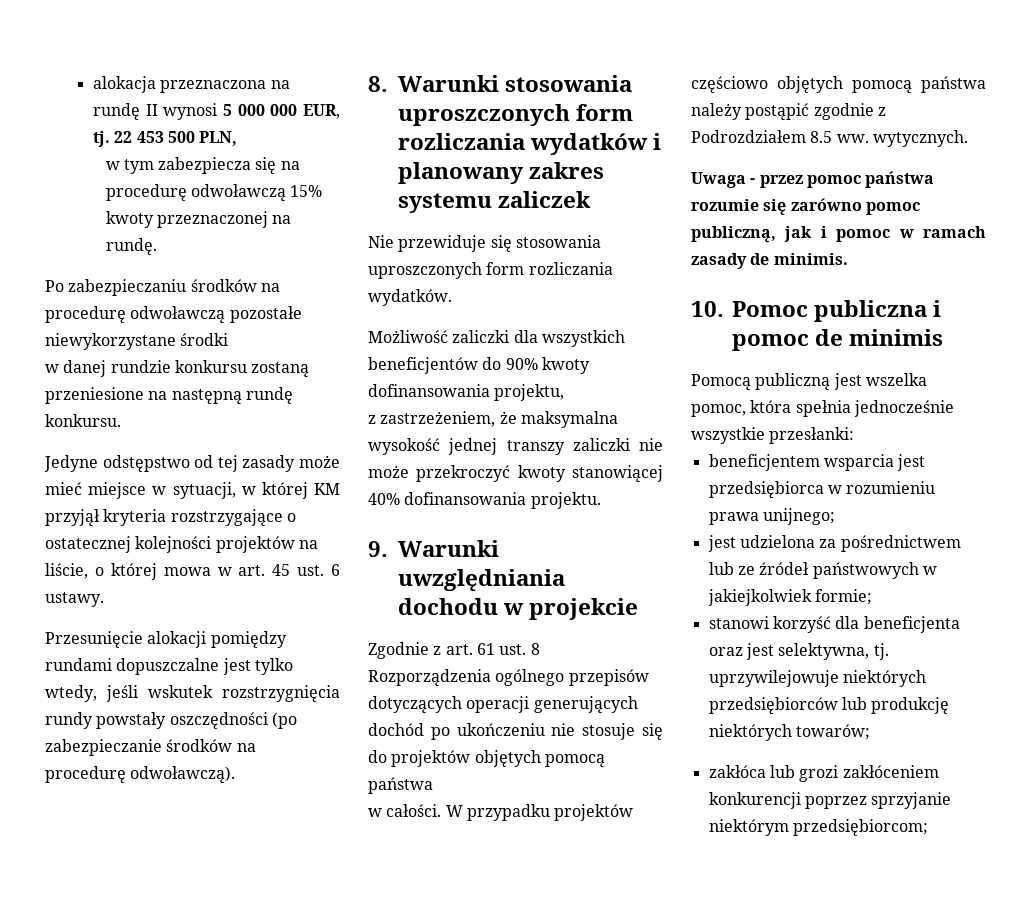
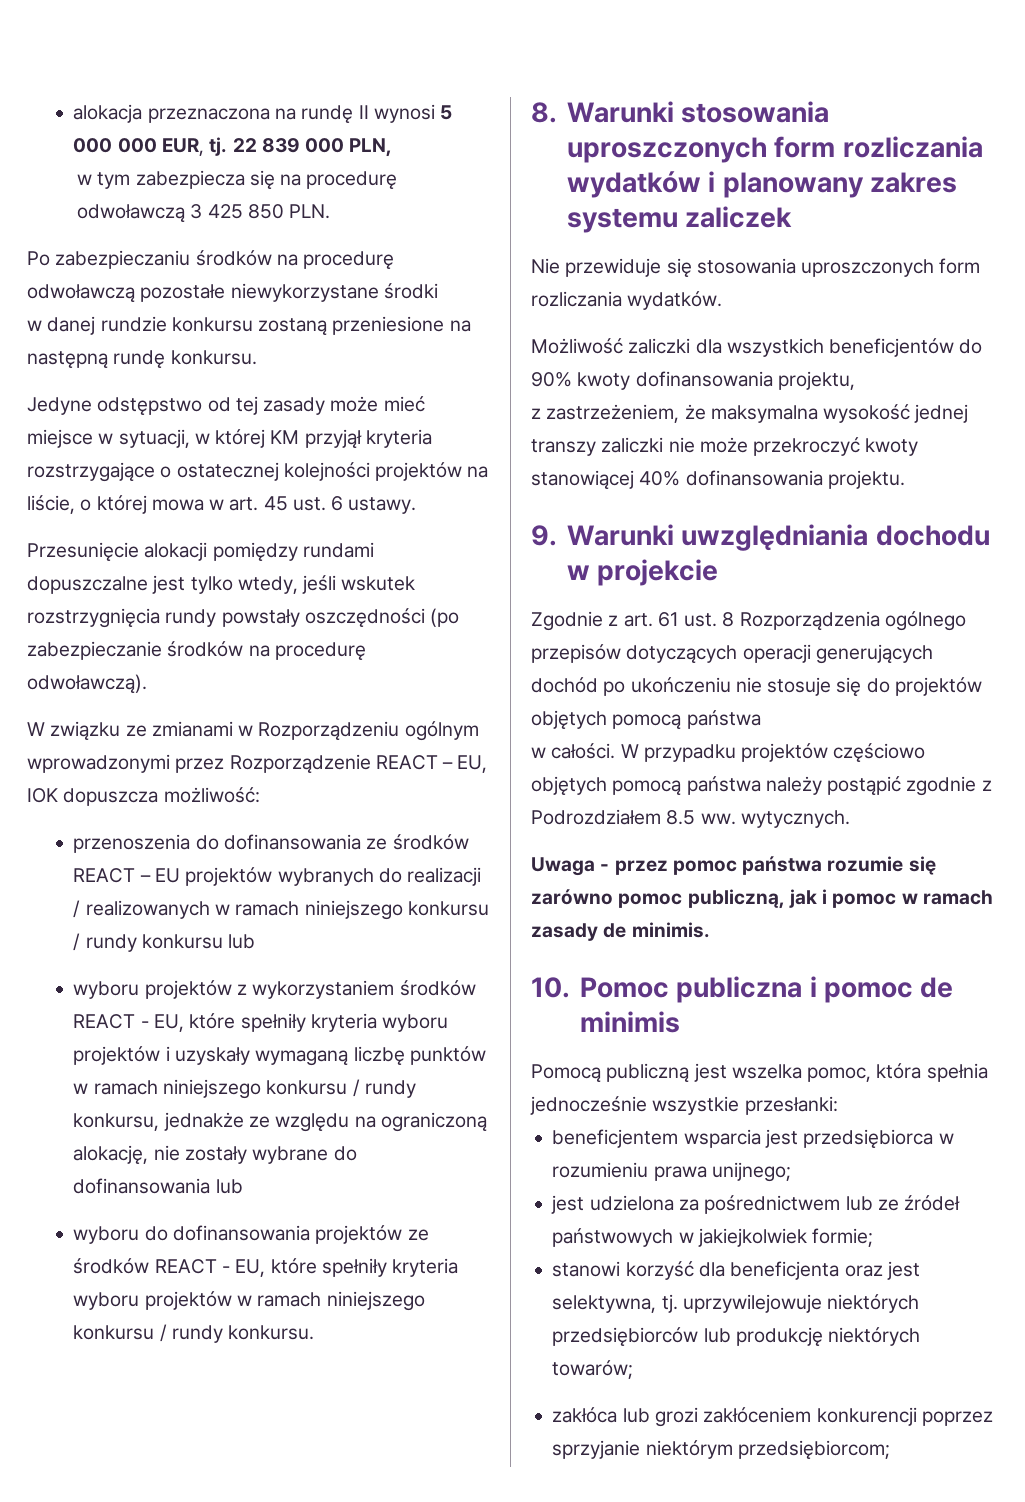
- 22 453 500 PLN,
+ 22 839 000 PLN,
- w tym zabezpiecza się na procedurę odwoławczą 15% kwoty przeznaczonej na rundę.
+ w tym zabezpiecza się na procedurę odwoławczą 3 425 850 PLN.
+ W związku ze zmianami w Rozporządzeniu ogólnym wprowadzonymi przez Rozporządzenie REACT – EU, IOK dopuszcza możliwość:
+ przenoszenia do dofinansowania ze środków REACT – EU projektów wybranych do realizacji / realizowanych w ramach niniejszego konkursu / rundy konkursu lub
+ wyboru projektów z wykorzystaniem środków REACT - EU, które spełniły kryteria wyboru projektów i uzyskały wymaganą liczbę punktów w ramach niniejszego konkursu / rundy konkursu, jednakże ze względu na ograniczoną alokację, nie zostały wybrane do dofinansowania lub
+ wyboru do dofinansowania projektów ze środków REACT - EU, które spełniły kryteria wyboru projektów w ramach niniejszego konkursu / rundy konkursu.

